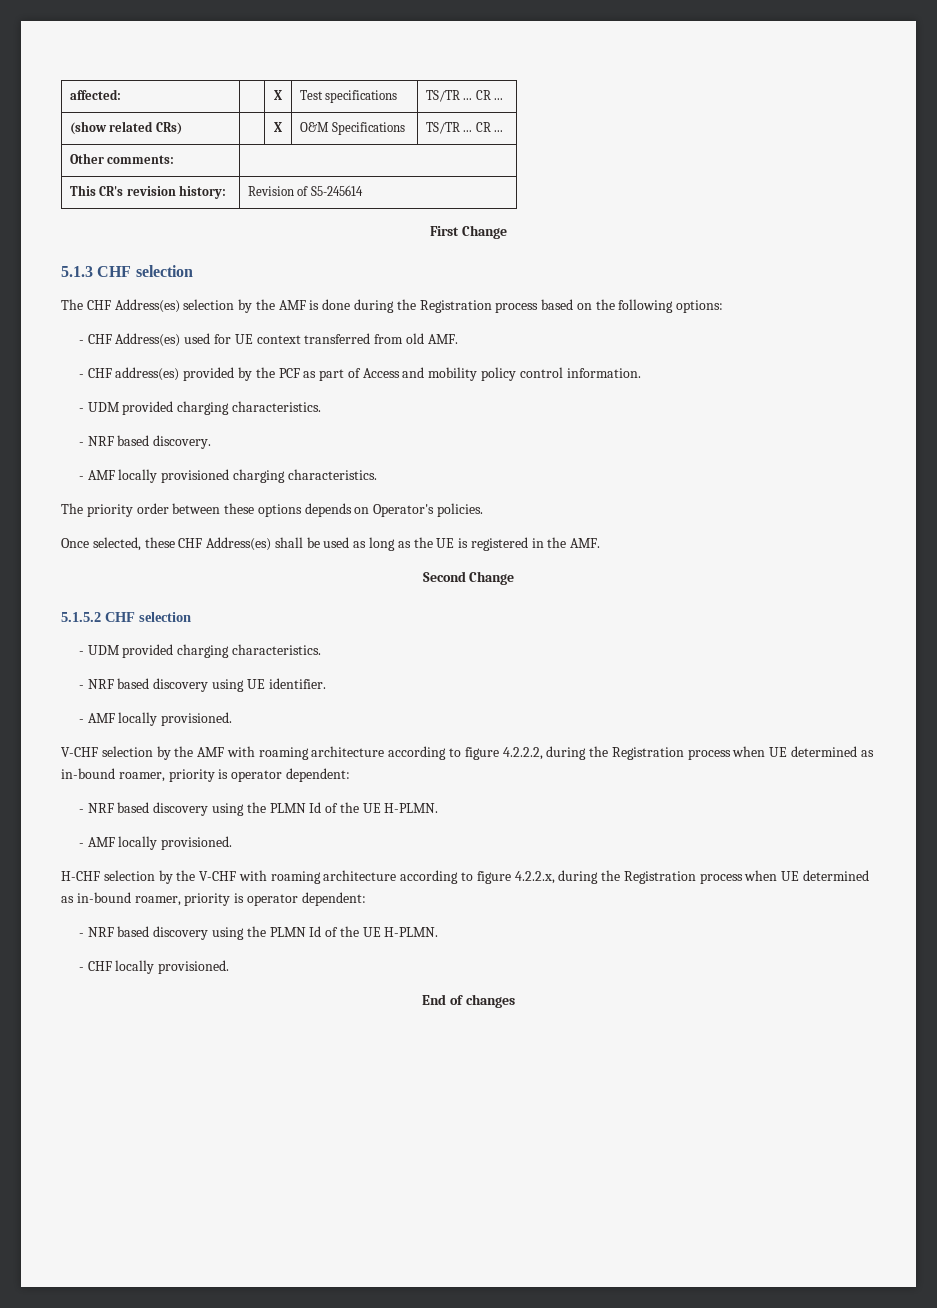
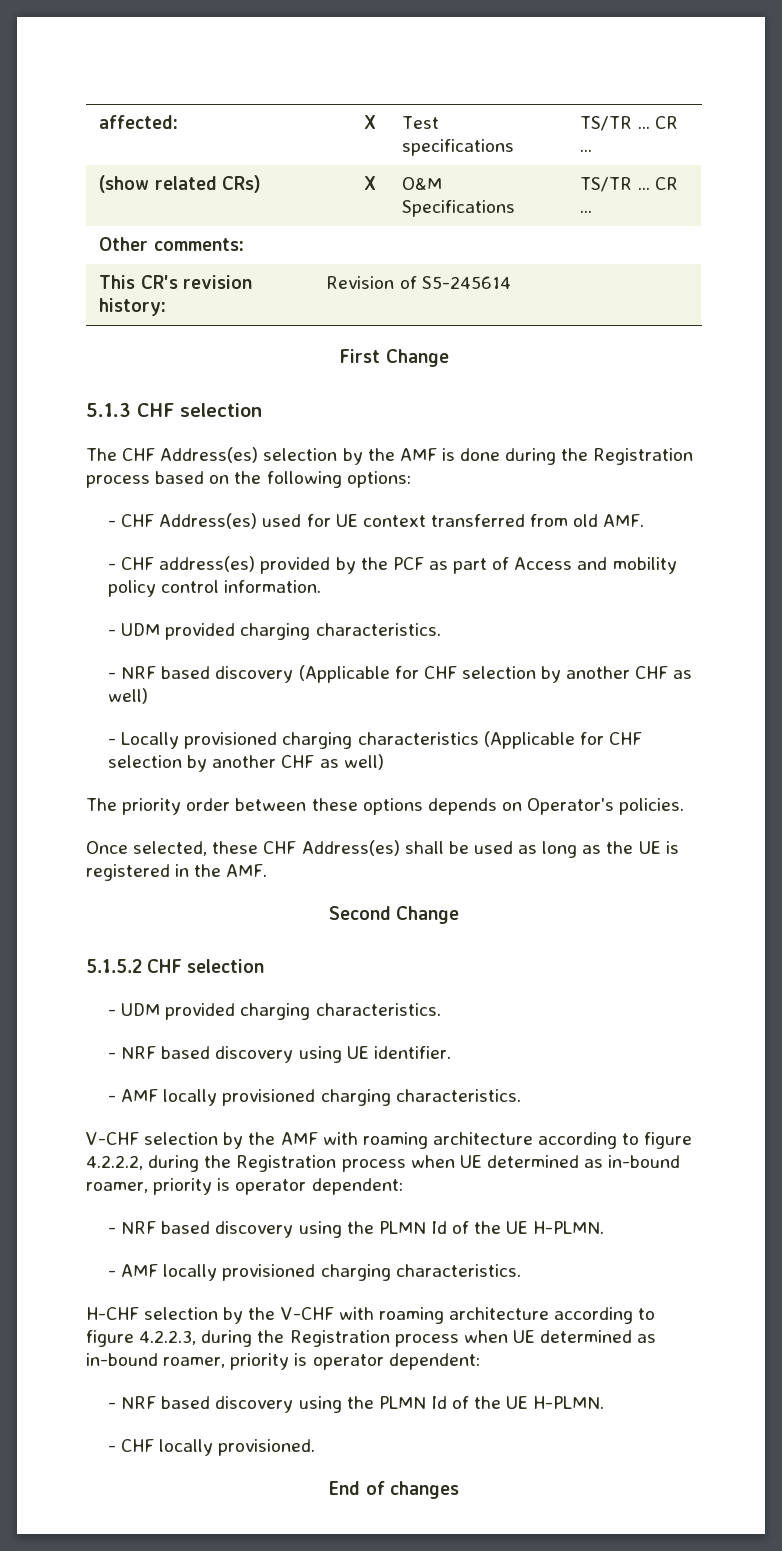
- - NRF based discovery.
- - AMF locally provisioned charging characteristics.
+ - NRF based discovery (Applicable for CHF selection by another CHF as well)
+ - Locally provisioned charging characteristics (Applicable for CHF selection by another CHF as well)
  - NRF based discovery using UE identifier.
- - AMF locally provisioned.
+ - AMF locally provisioned charging characteristics.
  V-CHF selection by the AMF with roaming architecture according to figure 4.2.2.2, during the Registration process when UE determined as in-bound roamer, priority is operator dependent:
  - NRF based discovery using the PLMN Id of the UE H-PLMN.
- - AMF locally provisioned.
+ - AMF locally provisioned charging characteristics.
- H-CHF selection by the V-CHF with roaming architecture according to figure 4.2.2.x, during the Registration process when UE determined as in-bound roamer, priority is operator dependent:
+ H-CHF selection by the V-CHF with roaming architecture according to figure 4.2.2.3, during the Registration process when UE determined as in-bound roamer, priority is operator dependent:

